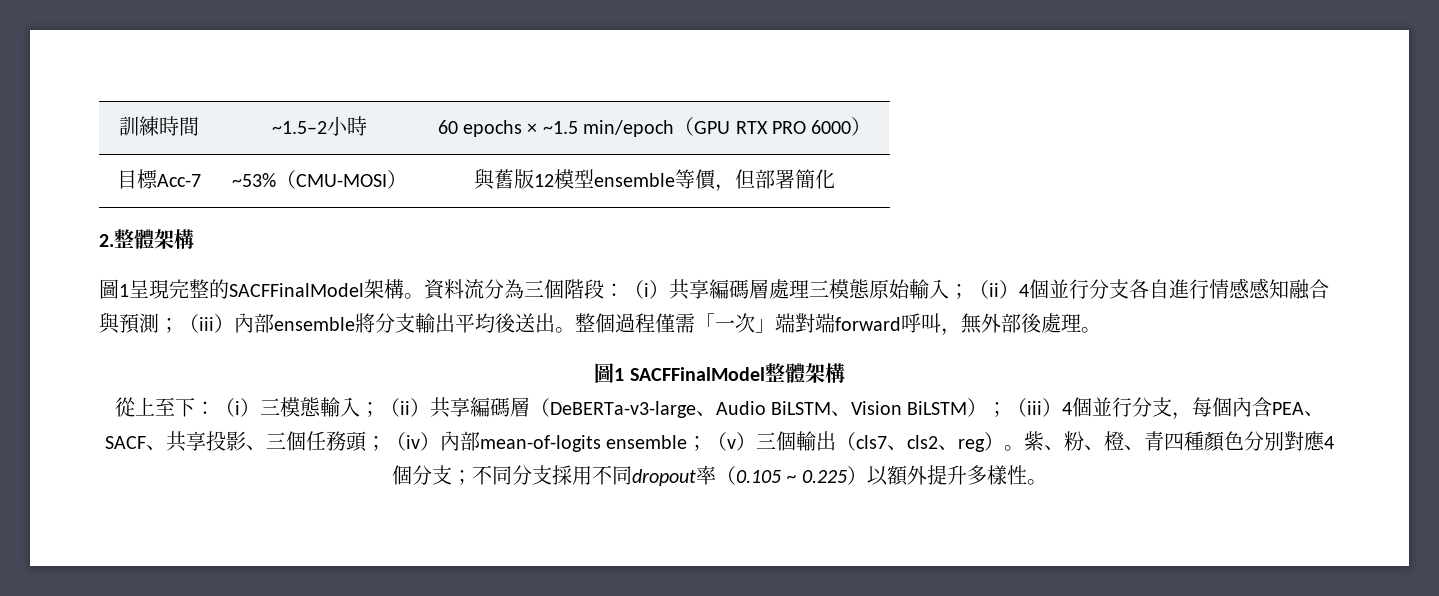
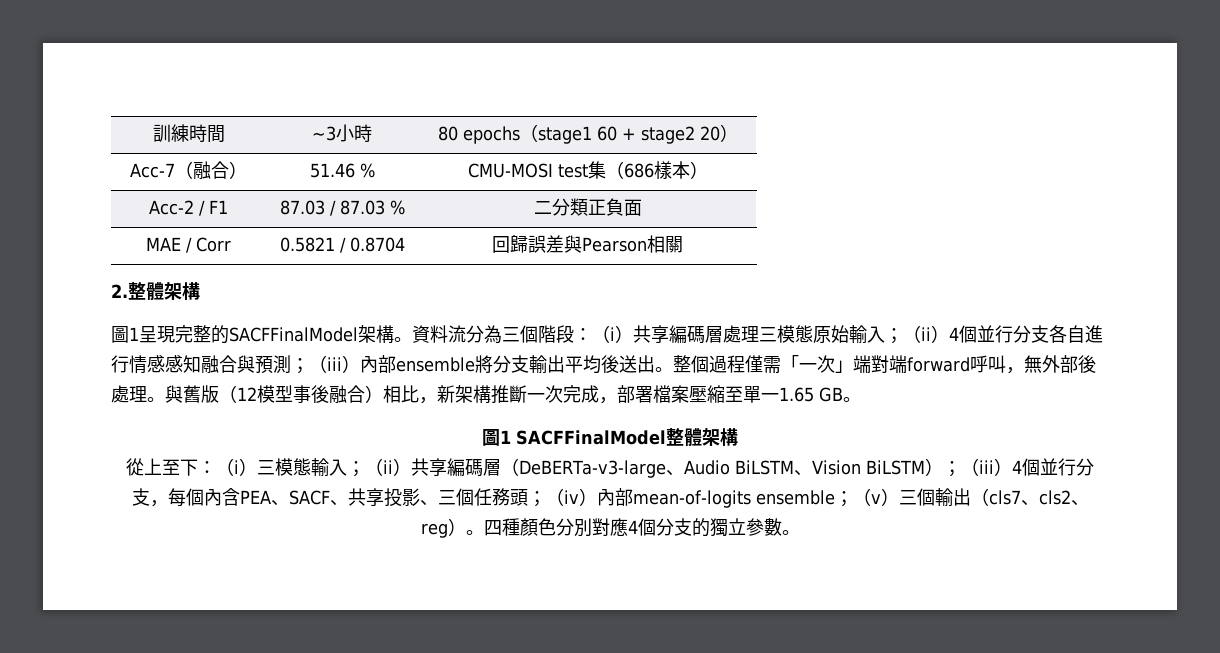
- 訓練時間 | ~1.5–2小時 | 60 epochs × ~1.5 min/epoch（GPU RTX PRO 6000）
- 目標Acc-7 | ~53%（CMU-MOSI） | 與舊版12模型ensemble等價，但部署簡化
+ 訓練時間 | ~3小時 | 80 epochs（stage1 60 + stage2 20）
+ Acc-7（融合） | 51.46 % | CMU-MOSI test集（686樣本）
+ Acc-2 / F1 | 87.03 / 87.03 % | 二分類正負面
+ MAE / Corr | 0.5821 / 0.8704 | 回歸誤差與Pearson相關
+ 與舊版（12模型事後融合）相比，新架構推斷一次完成，部署檔案壓縮至單一1.65 GB。
- 紫、粉、橙、青四種顏色分別對應4個分支；不同分支採用不同dropout率（0.105 ~ 0.225）以額外提升多樣性。
+ 四種顏色分別對應4個分支的獨立參數。

